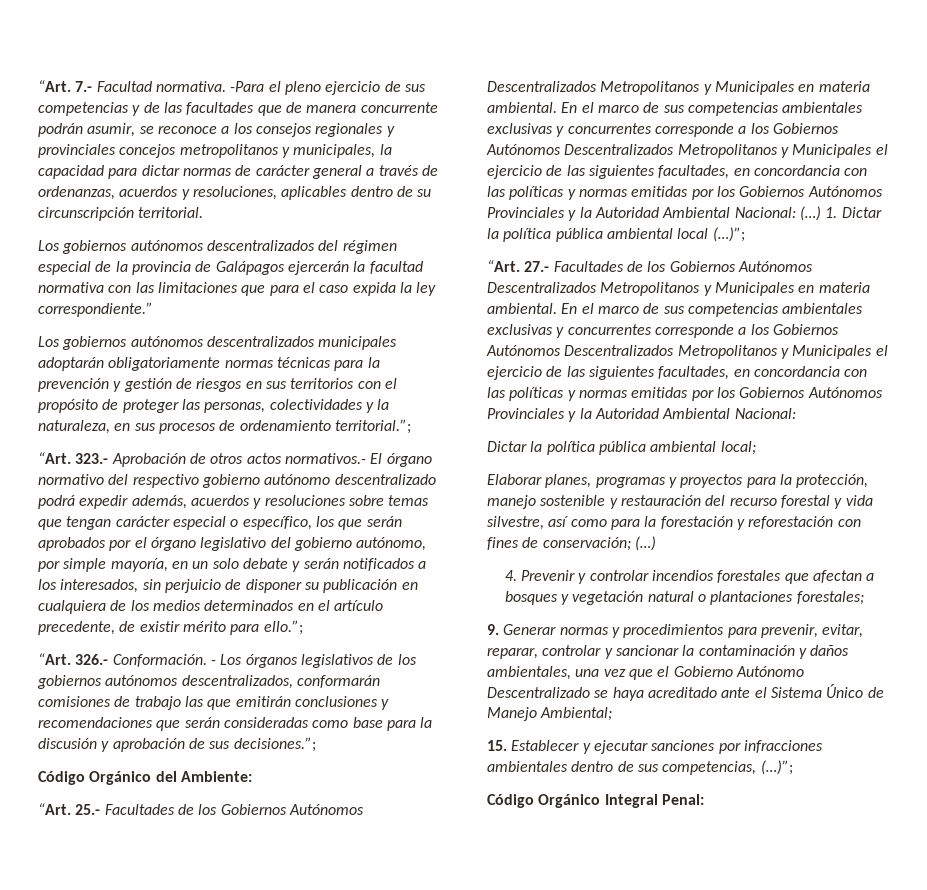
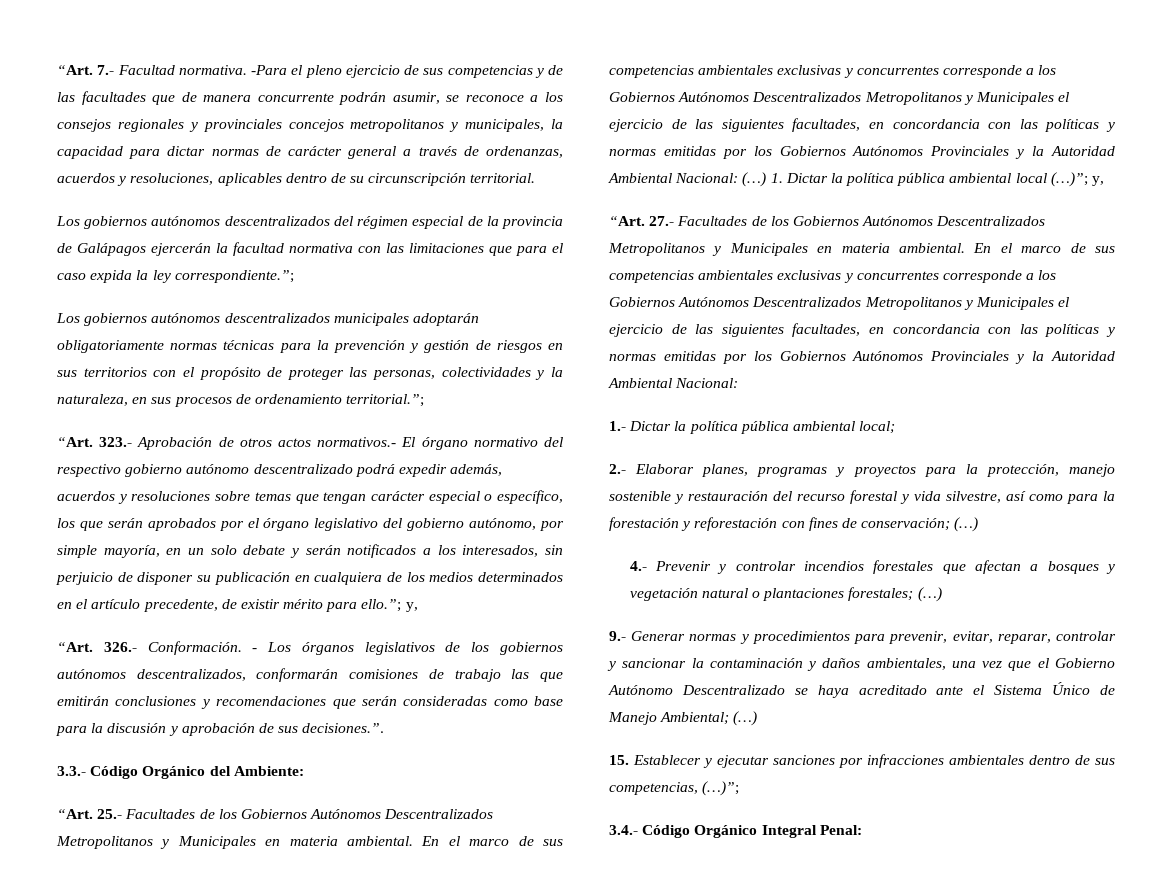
- Los gobiernos autónomos descentralizados del régimen especial de la provincia de Galápagos ejercerán la facultad normativa con las limitaciones que para el caso expida la ley correspondiente.”
+ Los gobiernos autónomos descentralizados del régimen especial de la provincia de Galápagos ejercerán la facultad normativa con las limitaciones que para el caso expida la ley correspondiente.”;
- “Art. 323.- Aprobación de otros actos normativos.- El órgano normativo del respectivo gobierno autónomo descentralizado podrá expedir además, acuerdos y resoluciones sobre temas que tengan carácter especial o específico, los que serán aprobados por el órgano legislativo del gobierno autónomo, por simple mayoría, en un solo debate y serán notificados a los interesados, sin perjuicio de disponer su publicación en cualquiera de los medios determinados en el artículo precedente, de existir mérito para ello.”;
+ “Art. 323.- Aprobación de otros actos normativos.- El órgano normativo del respectivo gobierno autónomo descentralizado podrá expedir además, acuerdos y resoluciones sobre temas que tengan carácter especial o específico, los que serán aprobados por el órgano legislativo del gobierno autónomo, por simple mayoría, en un solo debate y serán notificados a los interesados, sin perjuicio de disponer su publicación en cualquiera de los medios determinados en el artículo precedente, de existir mérito para ello.”; y,
- - Los órganos legislativos de los gobiernos autónomos descentralizados, conformarán comisiones de trabajo las que emitirán conclusiones y recomendaciones que serán consideradas como base para la discusión y aprobación de sus decisiones.”;
- Código Orgánico del Ambiente:
+ - Los órganos legislativos de los gobiernos autónomos descentralizados, conformarán comisiones de trabajo las que emitirán conclusiones y recomendaciones que serán consideradas como base para la discusión y aprobación de sus decisiones.”.
+ 3.3.- Código Orgánico del Ambiente:
- 1. Dictar la política pública ambiental local (…)”;
+ 1. Dictar la política pública ambiental local (…)”; y,
- Dictar la política pública ambiental local;
+ 1.- Dictar la política pública ambiental local;
- Elaborar planes, programas y proyectos para la protección, manejo sostenible y restauración del recurso forestal y vida silvestre, así como para la forestación y reforestación con fines de conservación; (…)
+ 2.- Elaborar planes, programas y proyectos para la protección, manejo sostenible y restauración del recurso forestal y vida silvestre, así como para la forestación y reforestación con fines de conservación; (…)
- 4. Prevenir y controlar incendios forestales que afectan a bosques y vegetación natural o plantaciones forestales;
- 9. Generar normas y procedimientos para prevenir, evitar, reparar, controlar y sancionar la contaminación y daños ambientales, una vez que el Gobierno Autónomo Descentralizado se haya acreditado ante el Sistema Único de Manejo Ambiental;
+ 4.- Prevenir y controlar incendios forestales que afectan a bosques y vegetación natural o plantaciones forestales; (…)
+ 9.- Generar normas y procedimientos para prevenir, evitar, reparar, controlar y sancionar la contaminación y daños ambientales, una vez que el Gobierno Autónomo Descentralizado se haya acreditado ante el Sistema Único de Manejo Ambiental; (…)
- Código Orgánico Integral Penal:
+ 3.4.- Código Orgánico Integral Penal:

